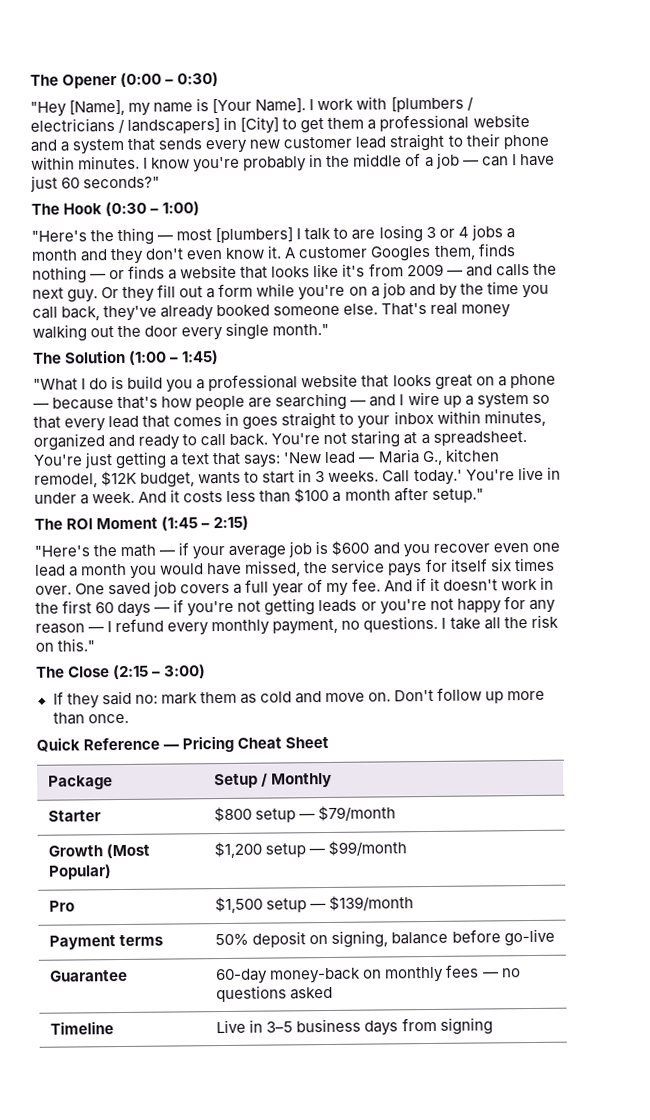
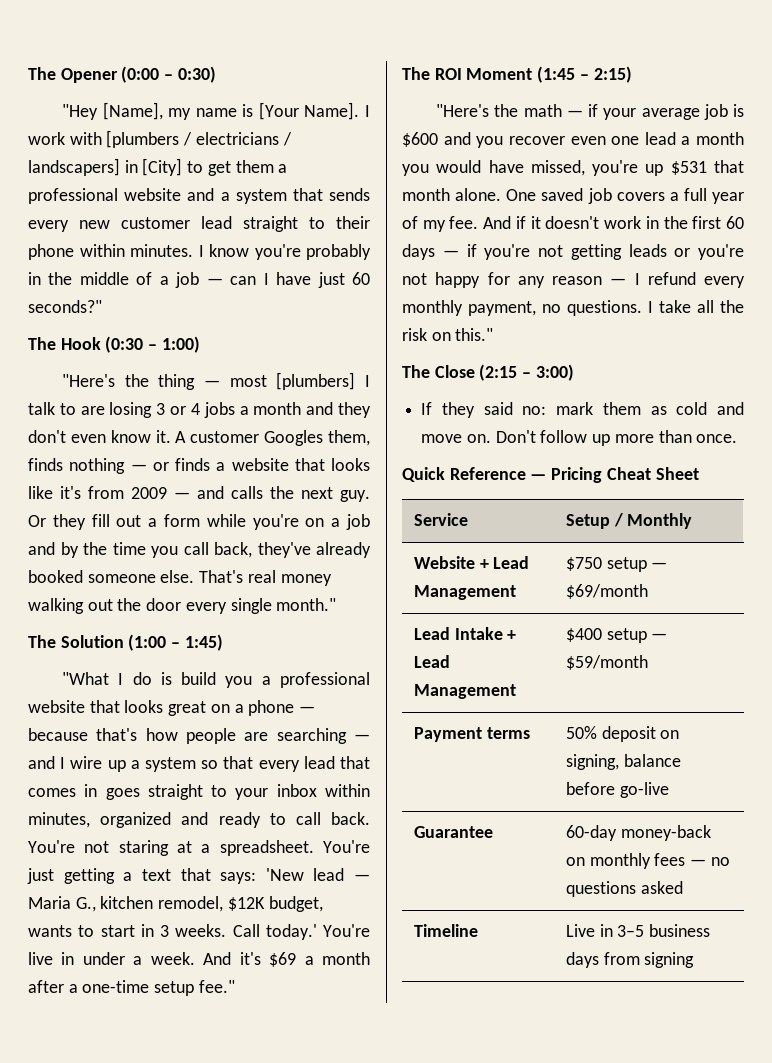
- And it costs less than $100 a month after setup."
+ And it's $69 a month after a one-time setup fee."
- "Here's the math — if your average job is $600 and you recover even one lead a month you would have missed, the service pays for itself six times over.
+ "Here's the math — if your average job is $600 and you recover even one lead a month you would have missed, you're up $531 that month alone.
- Package | Setup / Monthly
+ Service | Setup / Monthly
- Starter | $800 setup — $79/month
- Growth (Most Popular) | $1,200 setup — $99/month
- Pro | $1,500 setup — $139/month
+ Website + Lead Management | $750 setup — $69/month
+ Lead Intake + Lead Management | $400 setup — $59/month

